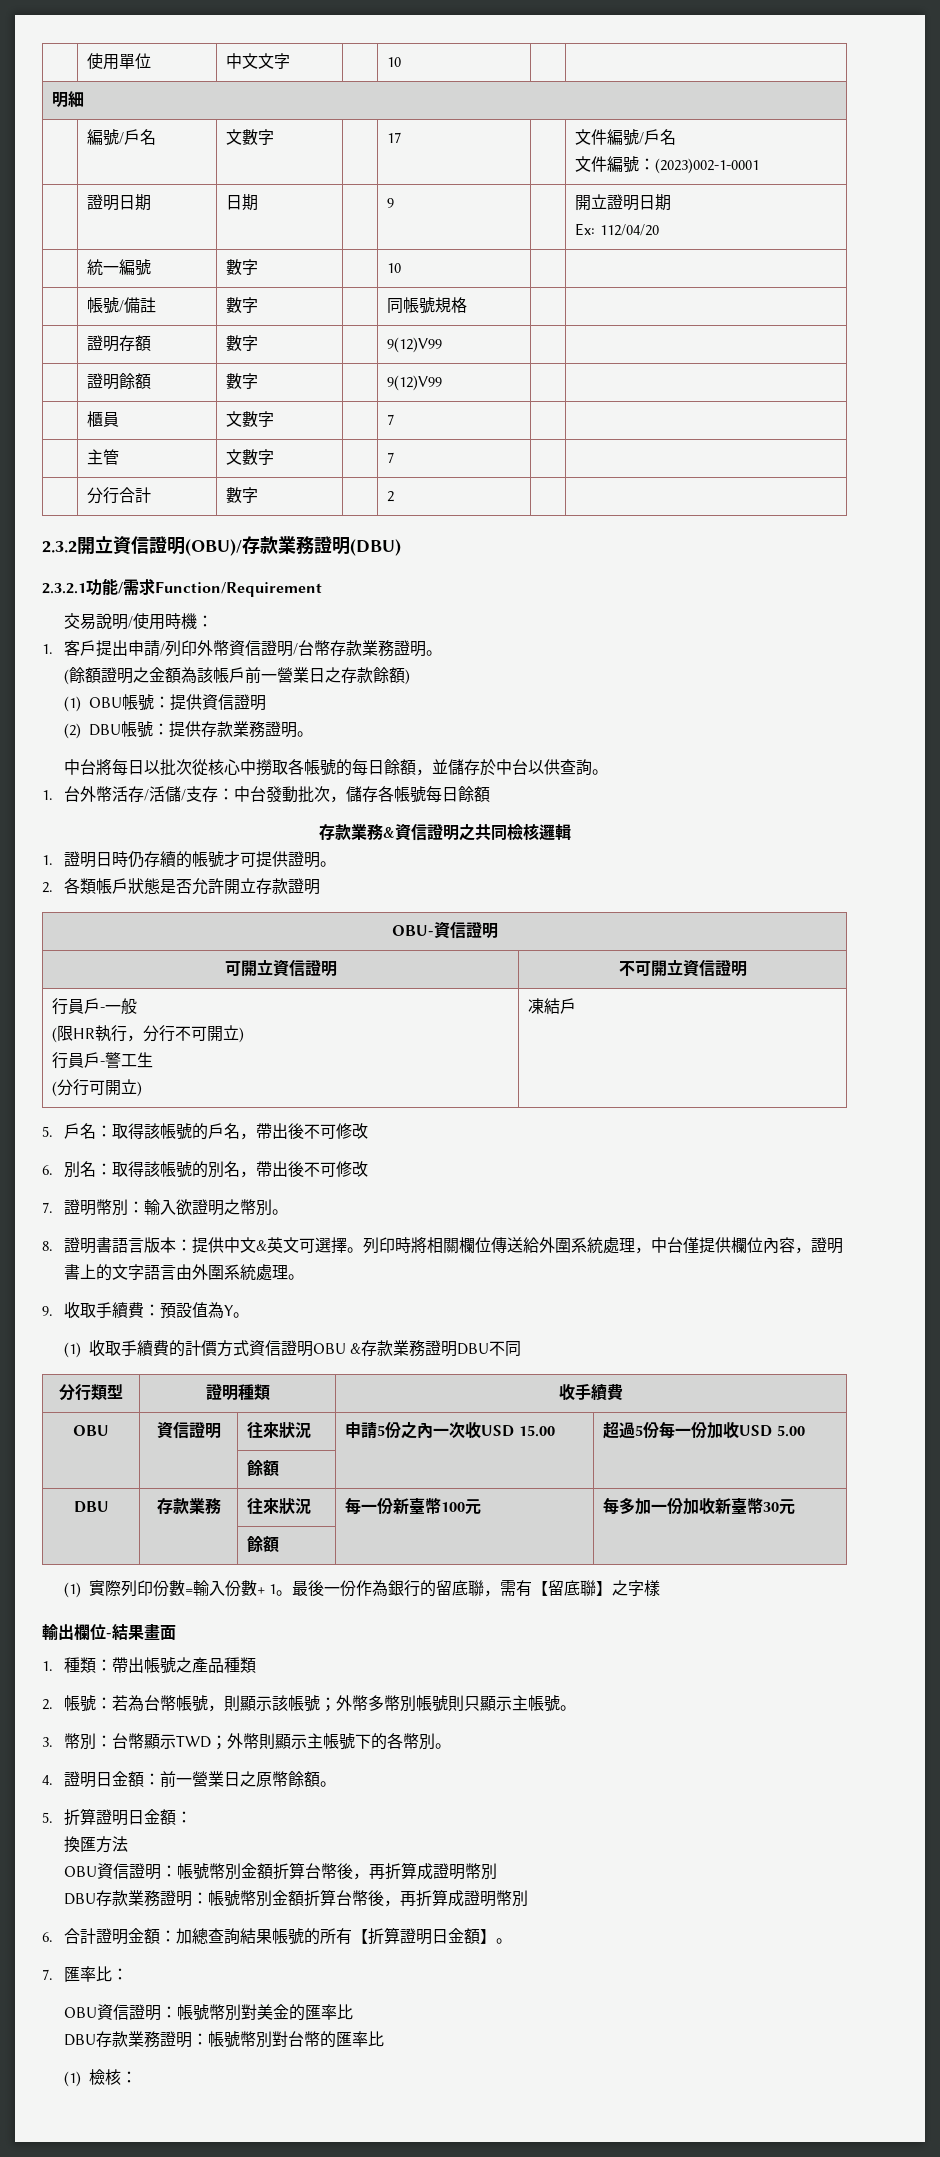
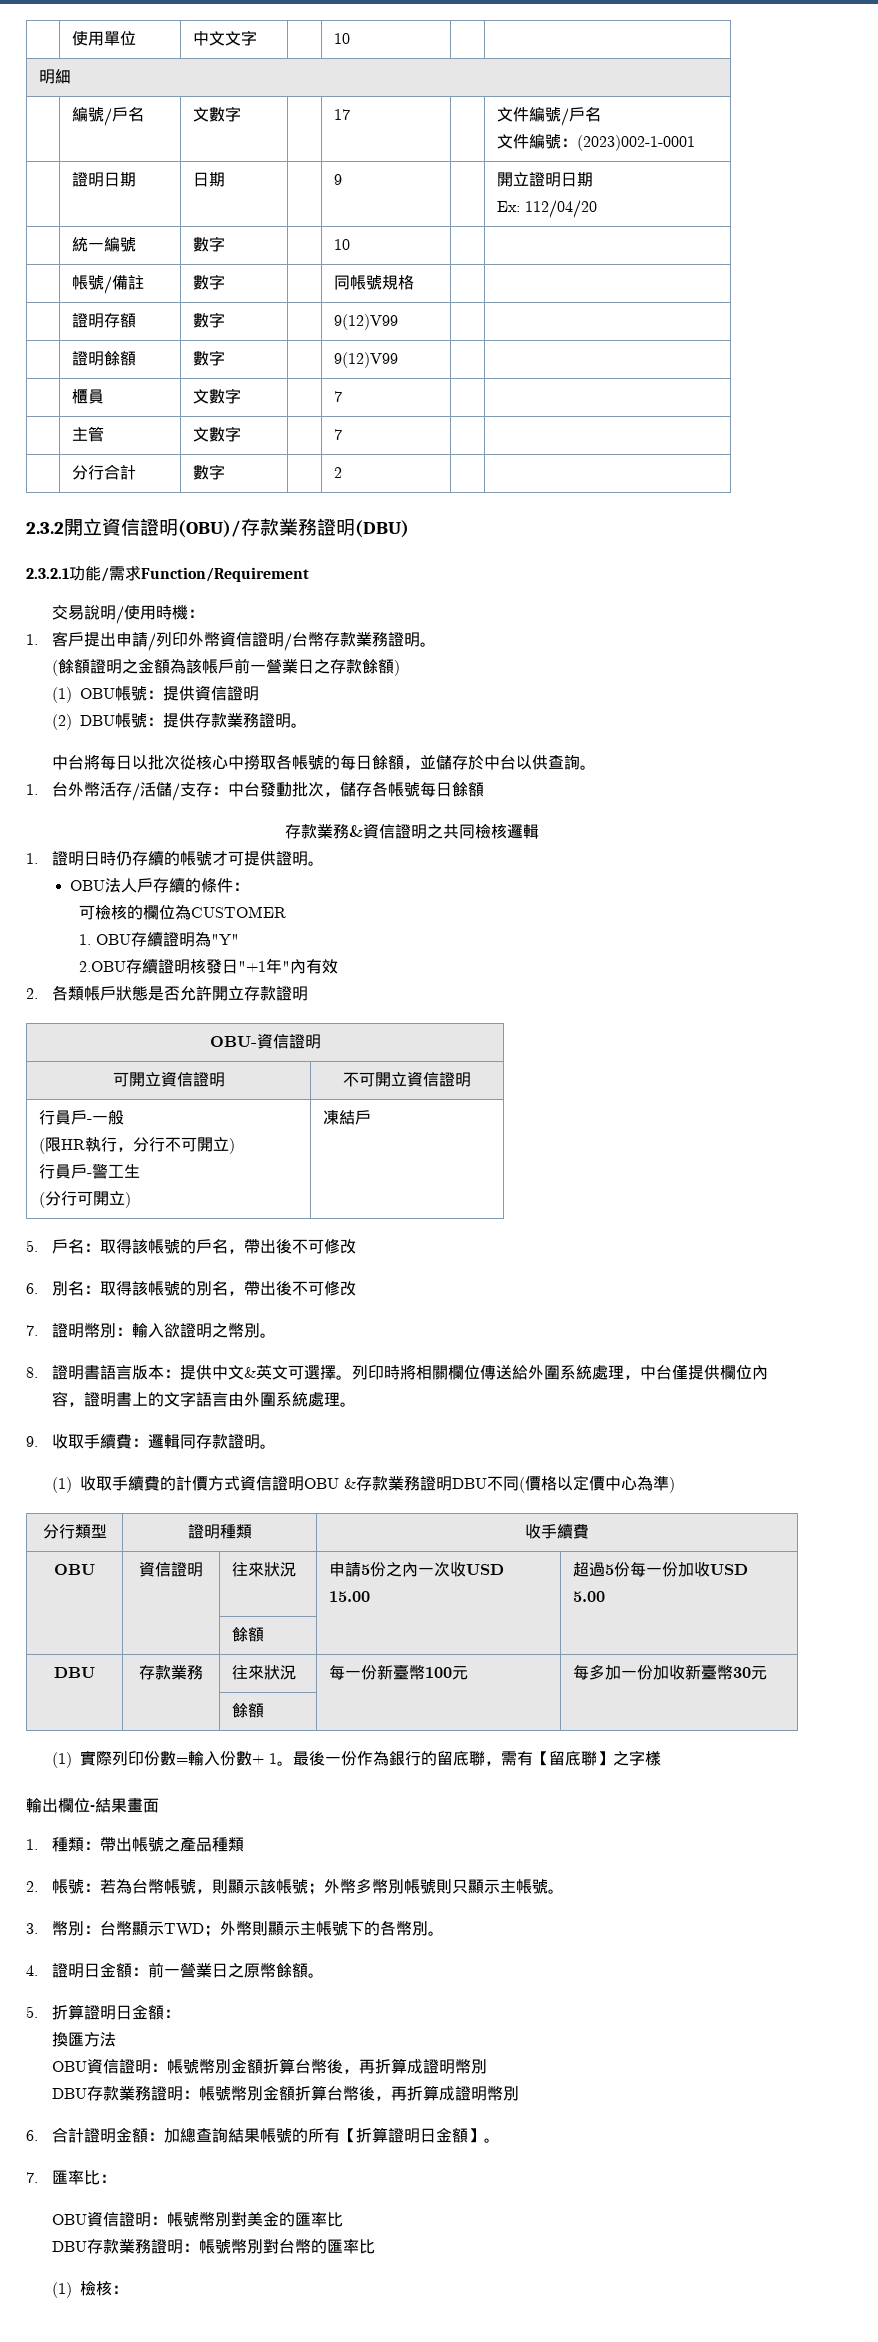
+ OBU法人戶存續的條件：
+ 可檢核的欄位為CUSTOMER
+ 1. OBU存續證明為"Y"
+ 2.OBU存續證明核發日"+1年"內有效
- 9.收取手續費：預設值為Y。
+ 9.收取手續費：邏輯同存款證明。
- (1)收取手續費的計價方式資信證明OBU &存款業務證明DBU不同
+ (1)收取手續費的計價方式資信證明OBU &存款業務證明DBU不同(價格以定價中心為準)

